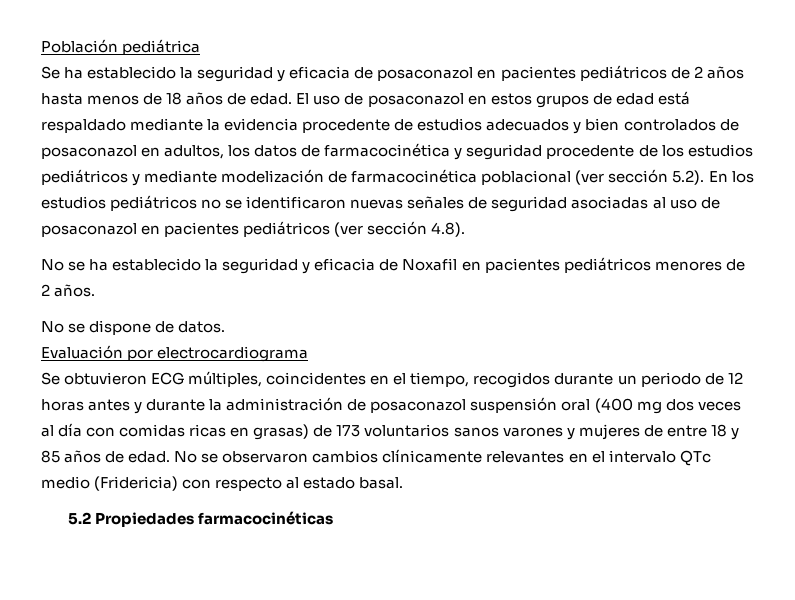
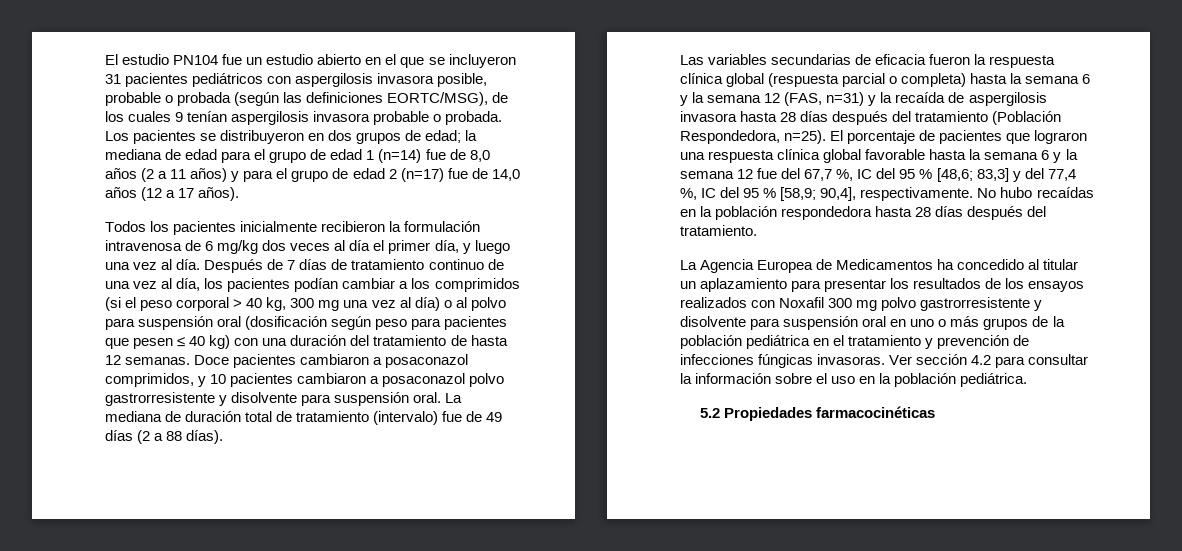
- Población pediátrica
- Se ha establecido la seguridad y eficacia de posaconazol en pacientes pediátricos de 2 años hasta menos de 18 años de edad. El uso de posaconazol en estos grupos de edad está respaldado mediante la evidencia procedente de estudios adecuados y bien controlados de posaconazol en adultos, los datos de farmacocinética y seguridad procedente de los estudios pediátricos y mediante modelización de farmacocinética poblacional (ver sección 5.2). En los estudios pediátricos no se identificaron nuevas señales de seguridad asociadas al uso de posaconazol en pacientes pediátricos (ver sección 4.8).
- No se ha establecido la seguridad y eficacia de Noxafil en pacientes pediátricos menores de 2 años.
- No se dispone de datos.
- Evaluación por electrocardiograma
- Se obtuvieron ECG múltiples, coincidentes en el tiempo, recogidos durante un periodo de 12 horas antes y durante la administración de posaconazol suspensión oral (400 mg dos veces al día con comidas ricas en grasas) de 173 voluntarios sanos varones y mujeres de entre 18 y 85 años de edad. No se observaron cambios clínicamente relevantes en el intervalo QTc medio (Fridericia) con respecto al estado basal.
+ El estudio PN104 fue un estudio abierto en el que se incluyeron 31 pacientes pediátricos con aspergilosis invasora posible, probable o probada (según las definiciones EORTC/MSG), de los cuales 9 tenían aspergilosis invasora probable o probada. Los pacientes se distribuyeron en dos grupos de edad; la mediana de edad para el grupo de edad 1 (n=14) fue de 8,0 años (2 a 11 años) y para el grupo de edad 2 (n=17) fue de 14,0 años (12 a 17 años).
+ Todos los pacientes inicialmente recibieron la formulación intravenosa de 6 mg/kg dos veces al día el primer día, y luego una vez al día. Después de 7 días de tratamiento continuo de una vez al día, los pacientes podían cambiar a los comprimidos (si el peso corporal > 40 kg, 300 mg una vez al día) o al polvo para suspensión oral (dosificación según peso para pacientes que pesen ≤ 40 kg) con una duración del tratamiento de hasta 12 semanas. Doce pacientes cambiaron a posaconazol comprimidos, y 10 pacientes cambiaron a posaconazol polvo gastrorresistente y disolvente para suspensión oral. La mediana de duración total de tratamiento (intervalo) fue de 49 días (2 a 88 días).
+ Las variables secundarias de eficacia fueron la respuesta clínica global (respuesta parcial o completa) hasta la semana 6 y la semana 12 (FAS, n=31) y la recaída de aspergilosis invasora hasta 28 días después del tratamiento (Población Respondedora, n=25). El porcentaje de pacientes que lograron una respuesta clínica global favorable hasta la semana 6 y la semana 12 fue del 67,7 %, IC del 95 % [48,6; 83,3] y del 77,4 %, IC del 95 % [58,9; 90,4], respectivamente. No hubo recaídas en la población respondedora hasta 28 días después del tratamiento.
+ La Agencia Europea de Medicamentos ha concedido al titular un aplazamiento para presentar los resultados de los ensayos realizados con Noxafil 300 mg polvo gastrorresistente y disolvente para suspensión oral en uno o más grupos de la población pediátrica en el tratamiento y prevención de infecciones fúngicas invasoras. Ver sección 4.2 para consultar la información sobre el uso en la población pediátrica.

